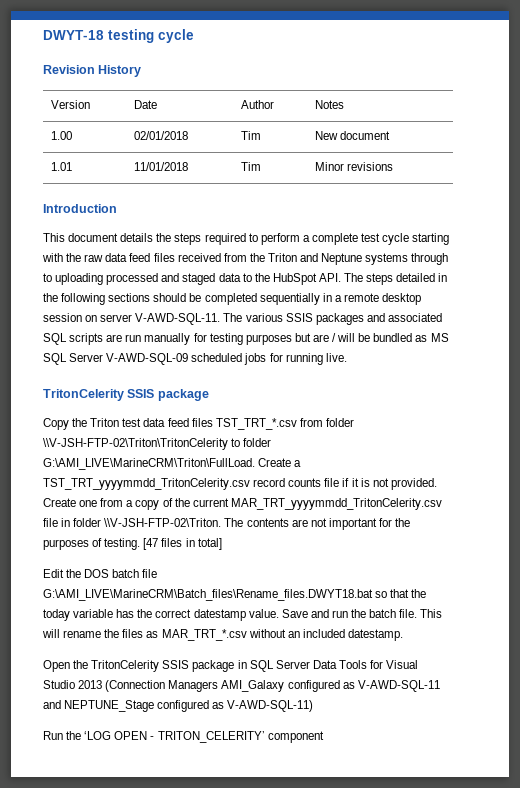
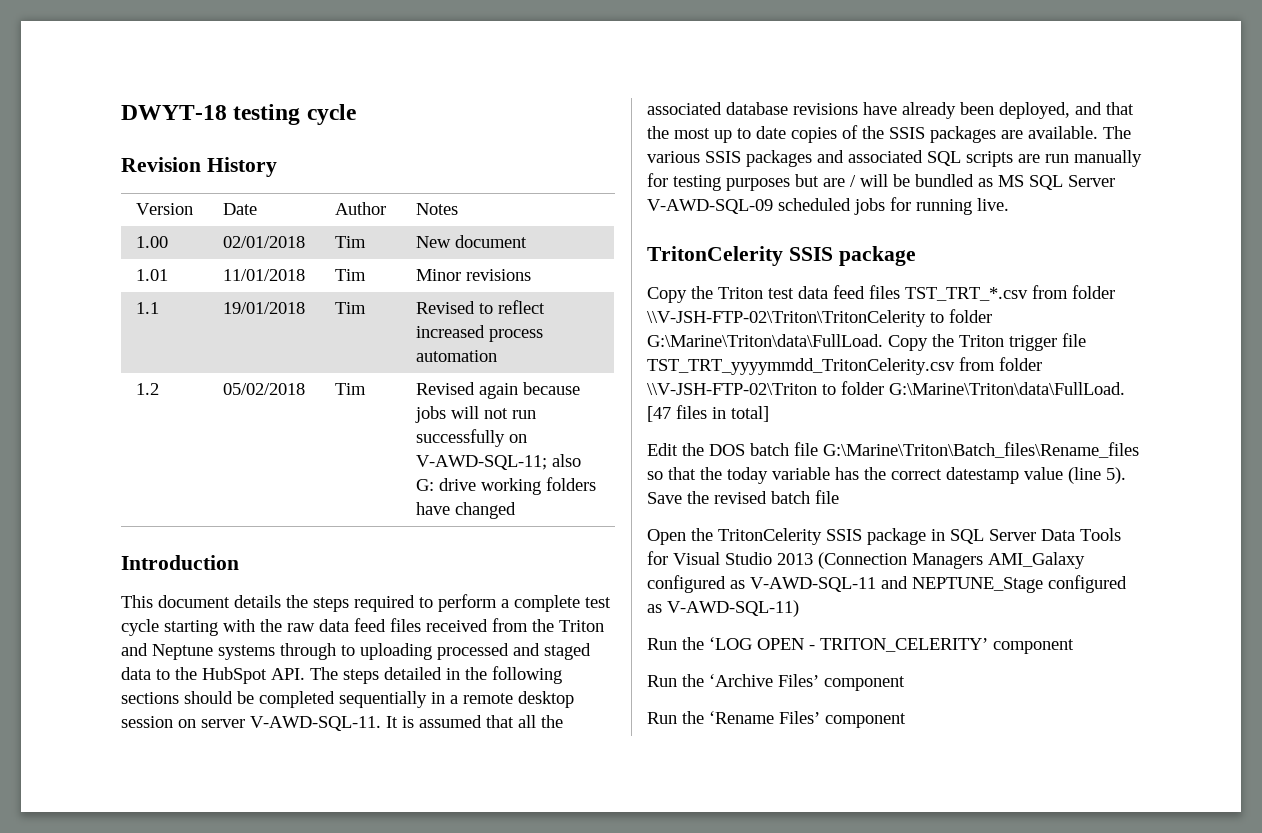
+ 1.1 | 19/01/2018 | Tim | Revised to reflect increased process automation
+ 1.2 | 05/02/2018 | Tim | Revised again because jobs will not run successfully on V-AWD-SQL-11; also G: drive working folders have changed
+ It is assumed that all the associated database revisions have already been deployed, and that the most up to date copies of the SSIS packages are available.
- Copy the Triton test data feed files TST_TRT_*.csv from folder \\V-JSH-FTP-02\Triton\TritonCelerity to folder G:\AMI_LIVE\MarineCRM\Triton\FullLoad. Create a TST_TRT_yyyymmdd_TritonCelerity.csv record counts file if it is not provided. Create one from a copy of the current MAR_TRT_yyyymmdd_TritonCelerity.csv file in folder \\V-JSH-FTP-02\Triton. The contents are not important for the purposes of testing.
+ Copy the Triton test data feed files TST_TRT_*.csv from folder \\V-JSH-FTP-02\Triton\TritonCelerity to folder G:\Marine\Triton\data\FullLoad. Copy the Triton trigger file TST_TRT_yyyymmdd_TritonCelerity.csv from folder \\V-JSH-FTP-02\Triton to folder G:\Marine\Triton\data\FullLoad.
- Edit the DOS batch file G:\AMI_LIVE\MarineCRM\Batch_files\Rename_files.DWYT18.bat so that the today variable has the correct datestamp value. Save and run the batch file. This will rename the files as MAR_TRT_*.csv without an included datestamp.
+ Edit the DOS batch file G:\Marine\Triton\Batch_files\Rename_files so that the today variable has the correct datestamp value (line 5). Save the revised batch file
+ Run the ‘Archive Files’ component
+ Run the ‘Rename Files’ component

